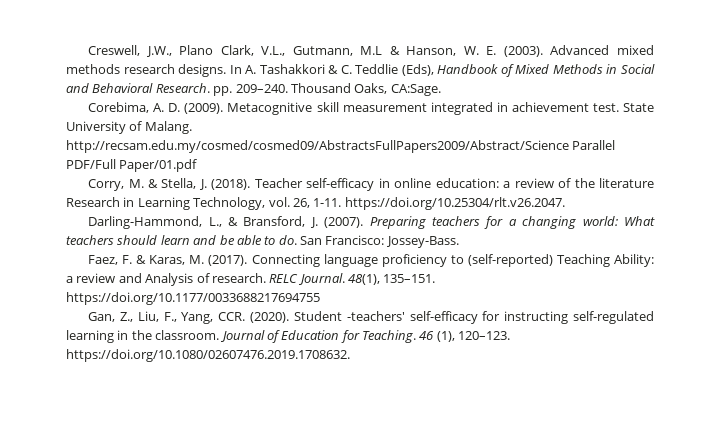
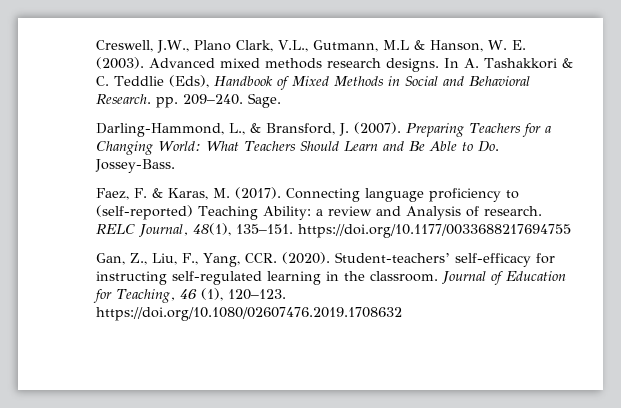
- Thousand Oaks, CA:Sage.
- Corebima, A. D. (2009). Metacognitive skill measurement integrated in achievement test. State University of Malang. http://recsam.edu.my/cosmed/cosmed09/AbstractsFullPapers2009/Abstract/Science Parallel PDF/Full Paper/01.pdf
- Corry, M. & Stella, J. (2018). Teacher self-efficacy in online education: a review of the literature Research in Learning Technology, vol. 26, 1-11. https://doi.org/10.25304/rlt.v26.2047.
+ Sage.
- Preparing teachers for a changing world: What teachers should learn and be able to do. San Francisco: Jossey-Bass.
+ Preparing Teachers for a Changing World: What Teachers Should Learn and Be Able to Do. Jossey-Bass.
- RELC Journal. 48(1), 135–151. https://doi.org/10.1177/0033688217694755
+ RELC Journal, 48(1), 135–151. https://doi.org/10.1177/0033688217694755
- Student -teachers' self-efficacy for instructing self-regulated learning in the classroom.
+ Student-teachers’ self-efficacy for instructing self-regulated learning in the classroom.
- Journal of Education for Teaching. 46 (1), 120–123. https://doi.org/10.1080/02607476.2019.1708632.
+ Journal of Education for Teaching, 46 (1), 120–123. https://doi.org/10.1080/02607476.2019.1708632

